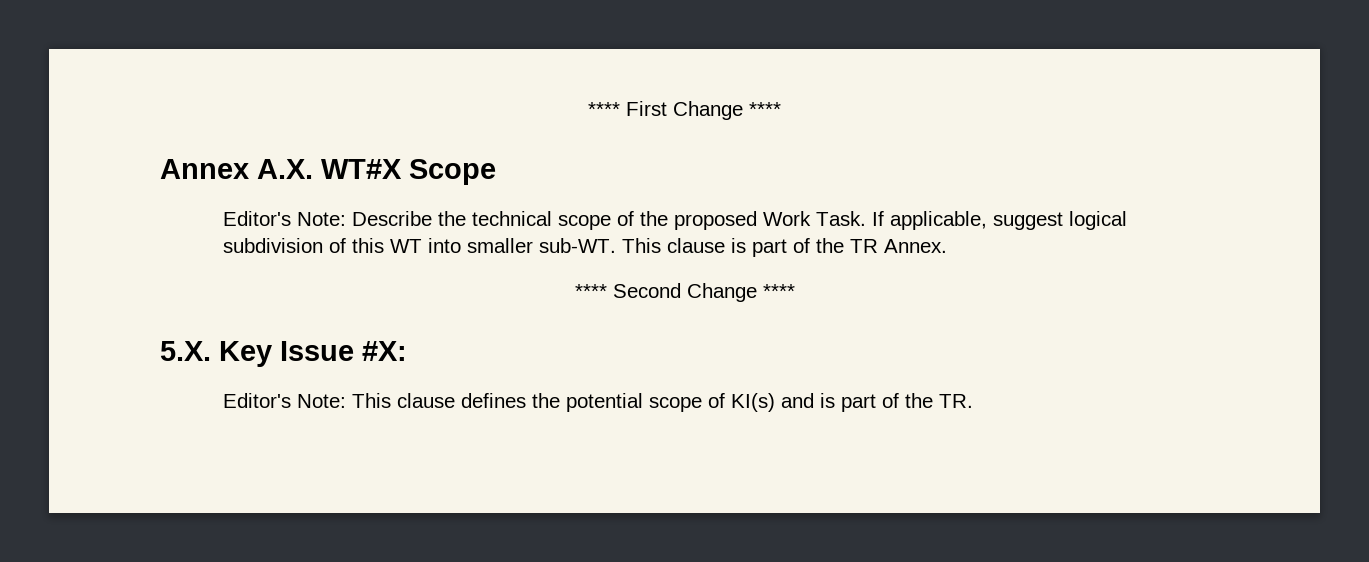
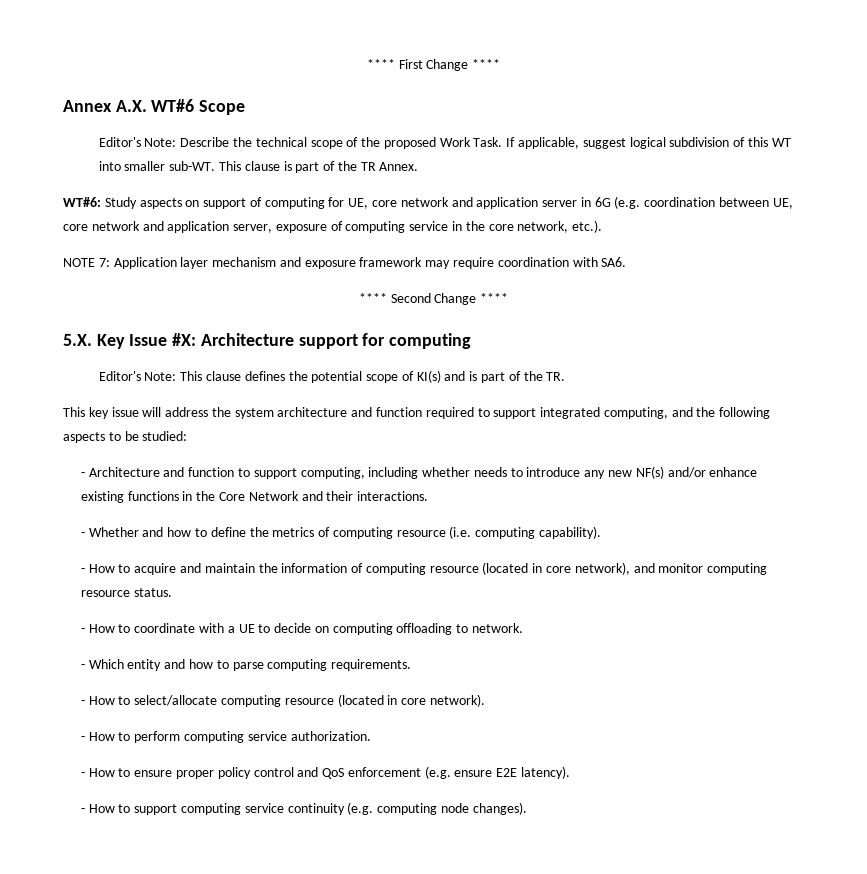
- Annex A.X. WT#X Scope
+ Annex A.X. WT#6 Scope
+ WT#6: Study aspects on support of computing for UE, core network and application server in 6G (e.g. coordination between UE, core network and application server, exposure of computing service in the core network, etc.).
+ NOTE 7: Application layer mechanism and exposure framework may require coordination with SA6.
- 5.X. Key Issue #X:
+ 5.X. Key Issue #X: Architecture support for computing
+ This key issue will address the system architecture and function required to support integrated computing, and the following aspects to be studied:
+ - Architecture and function to support computing, including whether needs to introduce any new NF(s) and/or enhance existing functions in the Core Network and their interactions.
+ - Whether and how to define the metrics of computing resource (i.e. computing capability).
+ - How to acquire and maintain the information of computing resource (located in core network), and monitor computing resource status.
+ - How to coordinate with a UE to decide on computing offloading to network.
+ - Which entity and how to parse computing requirements.
+ - How to select/allocate computing resource (located in core network).
+ - How to perform computing service authorization.
+ - How to ensure proper policy control and QoS enforcement (e.g. ensure E2E latency).
+ - How to support computing service continuity (e.g. computing node changes).

